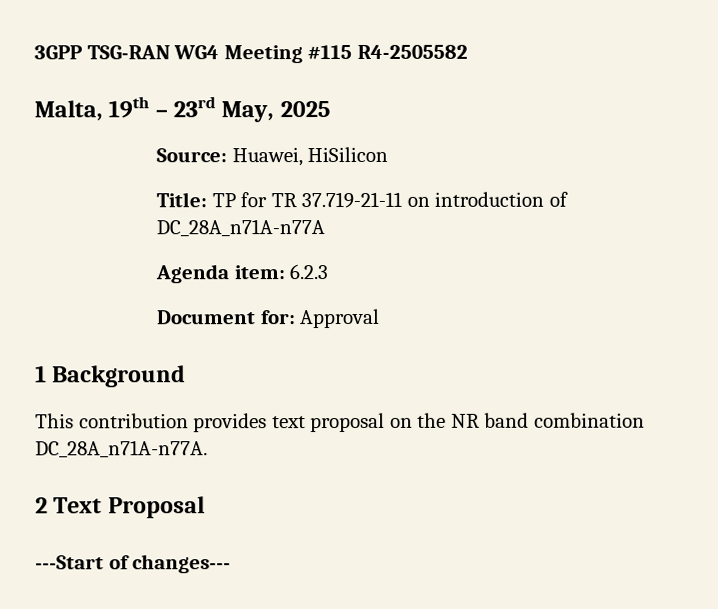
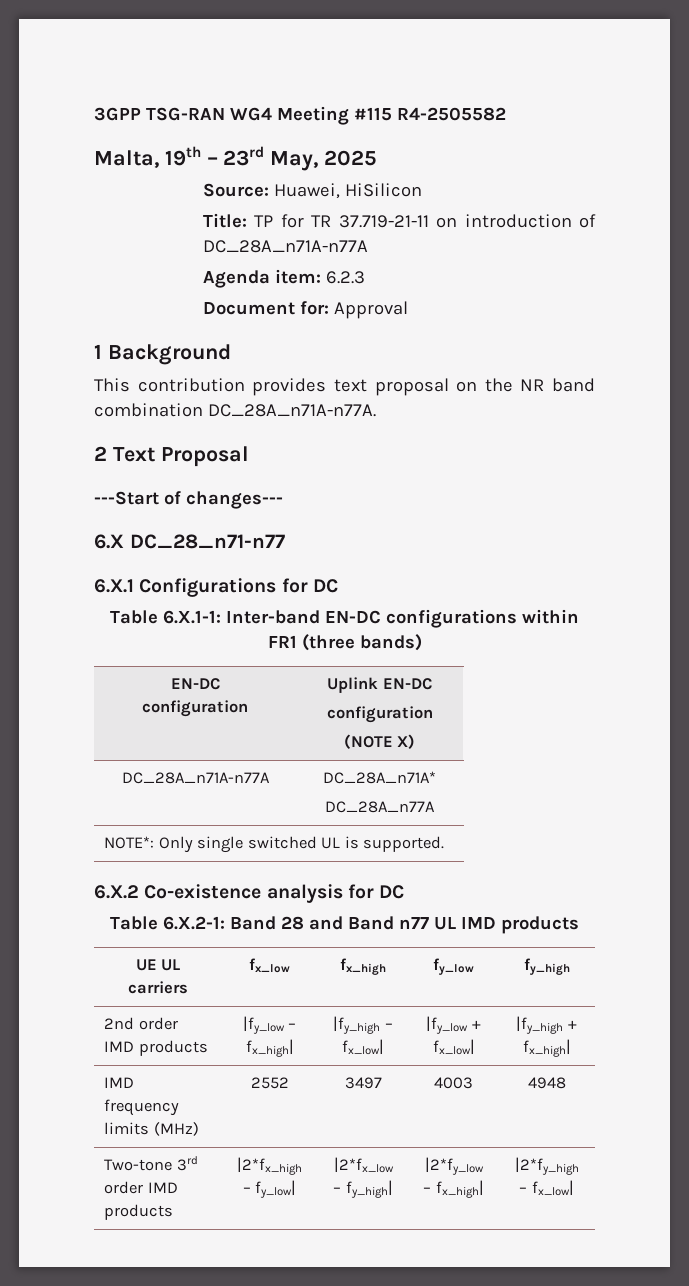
+ 6.X DC_28_n71-n77
+ 6.X.1 Configurations for DC
+ Table 6.X.1-1: Inter-band EN-DC configurations within FR1 (three bands)
+ EN-DC
+ configuration | Uplink EN-DC
+ configuration
+ (NOTE X)
+ DC_28A_n71A-n77A | DC_28A_n71A*
+ DC_28A_n77A
+ NOTE*: Only single switched UL is supported.
+ 6.X.2 Co-existence analysis for DC
+ Table 6.X.2-1: Band 28 and Band n77 UL IMD products
+ UE UL carriers | fx_low | fx_high | fy_low | fy_high
+ 2nd order IMD products | |fy_low – fx_high| | |fy_high – fx_low| | |fy_low + fx_low| | |fy_high + fx_high|
+ IMD frequency limits (MHz) | 2552 | 3497 | 4003 | 4948
+ Two-tone 3rd order IMD products | |2*fx_high – fy_low| | |2*fx_low – fy_high| | |2*fy_low – fx_high| | |2*fy_high – fx_low|

